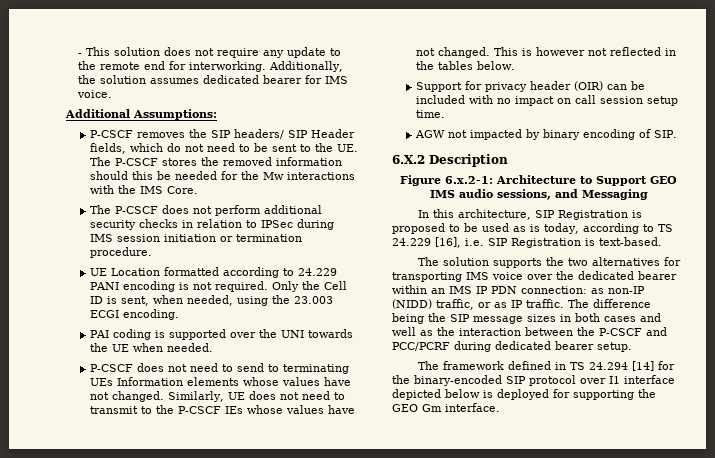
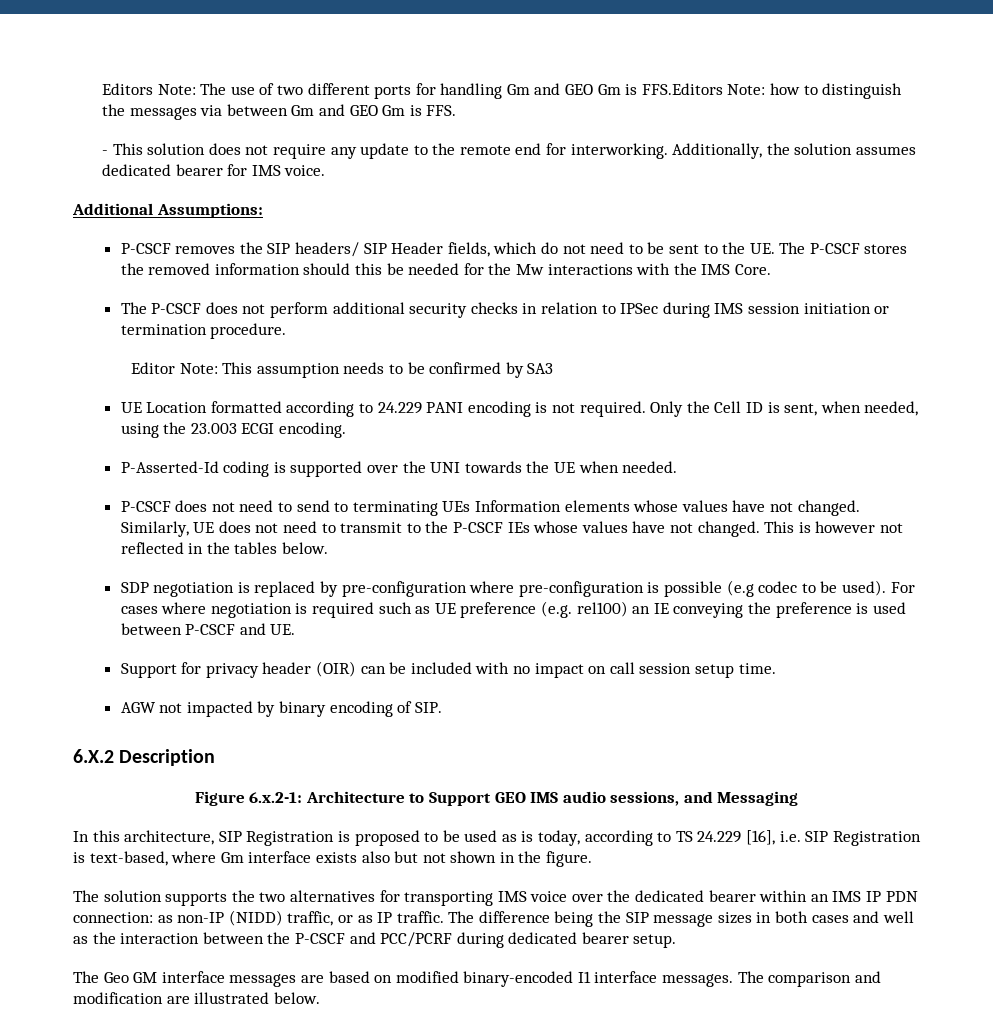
+ Editors Note: The use of two different ports for handling Gm and GEO Gm is FFS.Editors Note: how to distinguish the messages via between Gm and GEO Gm is FFS.
+ Editor Note: This assumption needs to be confirmed by SA3
- PAI coding is supported over the UNI towards the UE when needed.
+ P-Asserted-Id coding is supported over the UNI towards the UE when needed.
+ SDP negotiation is replaced by pre-configuration where pre-configuration is possible (e.g codec to be used). For cases where negotiation is required such as UE preference (e.g. rel100) an IE conveying the preference is used between P-CSCF and UE.
- In this architecture, SIP Registration is proposed to be used as is today, according to TS 24.229 [16], i.e. SIP Registration is text-based.
+ In this architecture, SIP Registration is proposed to be used as is today, according to TS 24.229 [16], i.e. SIP Registration is text-based, where Gm interface exists also but not shown in the figure.
- The framework defined in TS 24.294 [14] for the binary-encoded SIP protocol over I1 interface depicted below is deployed for supporting the GEO Gm interface.
+ The Geo GM interface messages are based on modified binary-encoded I1 interface messages. The comparison and modification are illustrated below.

